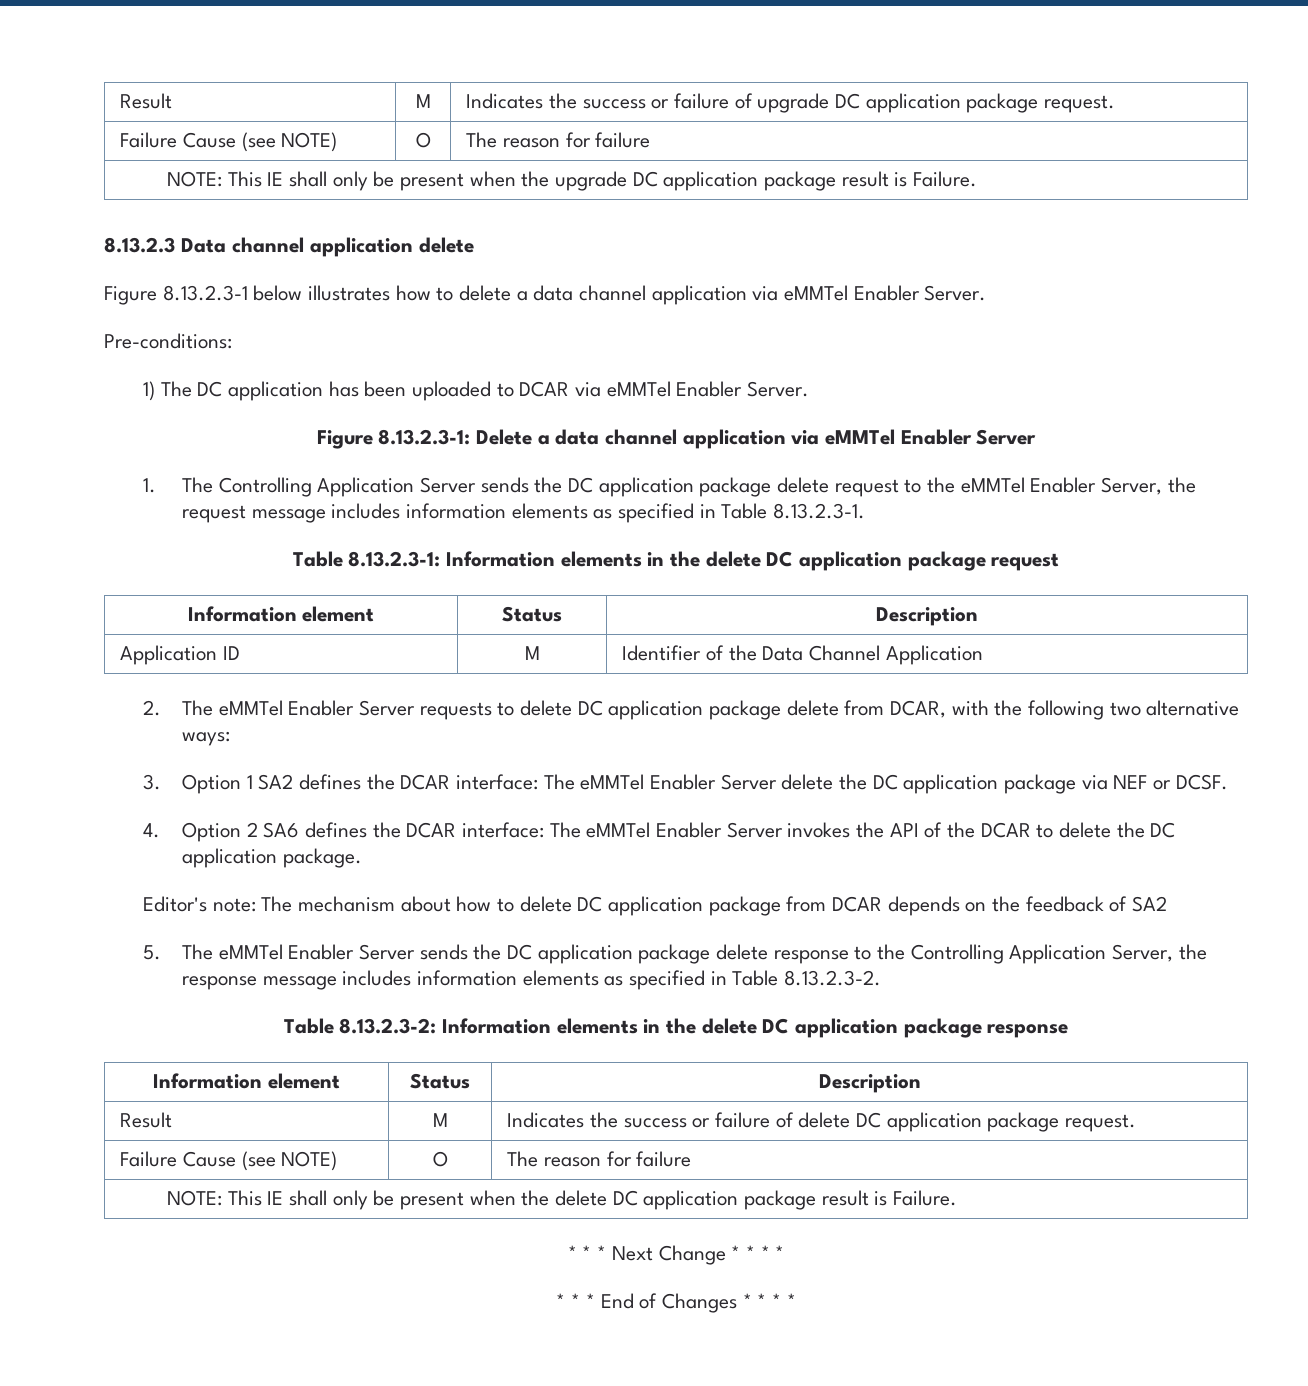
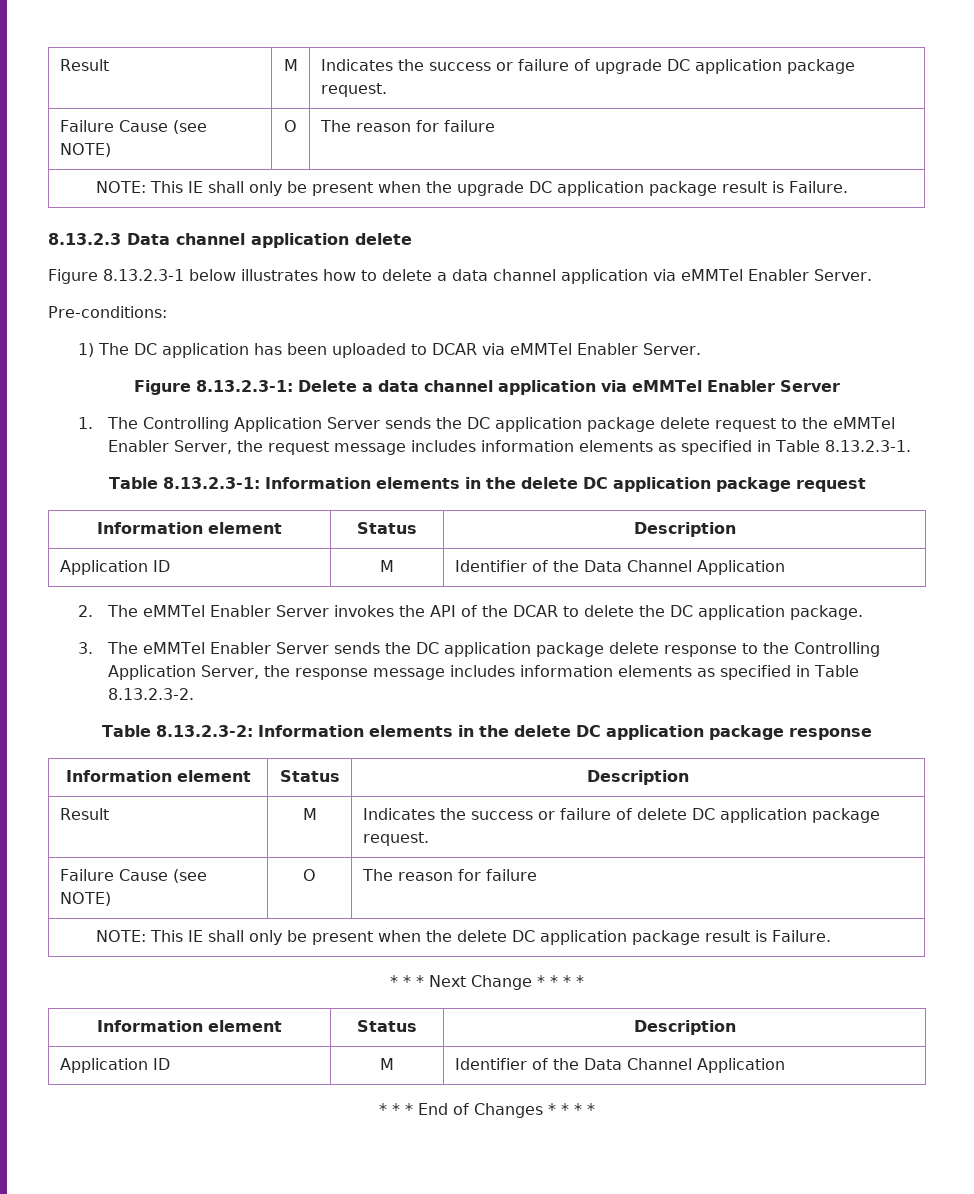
- 2. The eMMTel Enabler Server requests to delete DC application package delete from DCAR, with the following two alternative ways:
- 3. Option 1 SA2 defines the DCAR interface: The eMMTel Enabler Server delete the DC application package via NEF or DCSF.
- 4. Option 2 SA6 defines the DCAR interface: The eMMTel Enabler Server invokes the API of the DCAR to delete the DC application package.
+ 2. The eMMTel Enabler Server invokes the API of the DCAR to delete the DC application package.
- Editor's note: The mechanism about how to delete DC application package from DCAR depends on the feedback of SA2
- 5. The eMMTel Enabler Server sends the DC application package delete response to the Controlling Application Server, the response message includes information elements as specified in Table 8.13.2.3-2.
+ 3. The eMMTel Enabler Server sends the DC application package delete response to the Controlling Application Server, the response message includes information elements as specified in Table 8.13.2.3-2.
  * * * Next Change * * * *
+ Information element | Status | Description
+ Application ID | M | Identifier of the Data Channel Application

